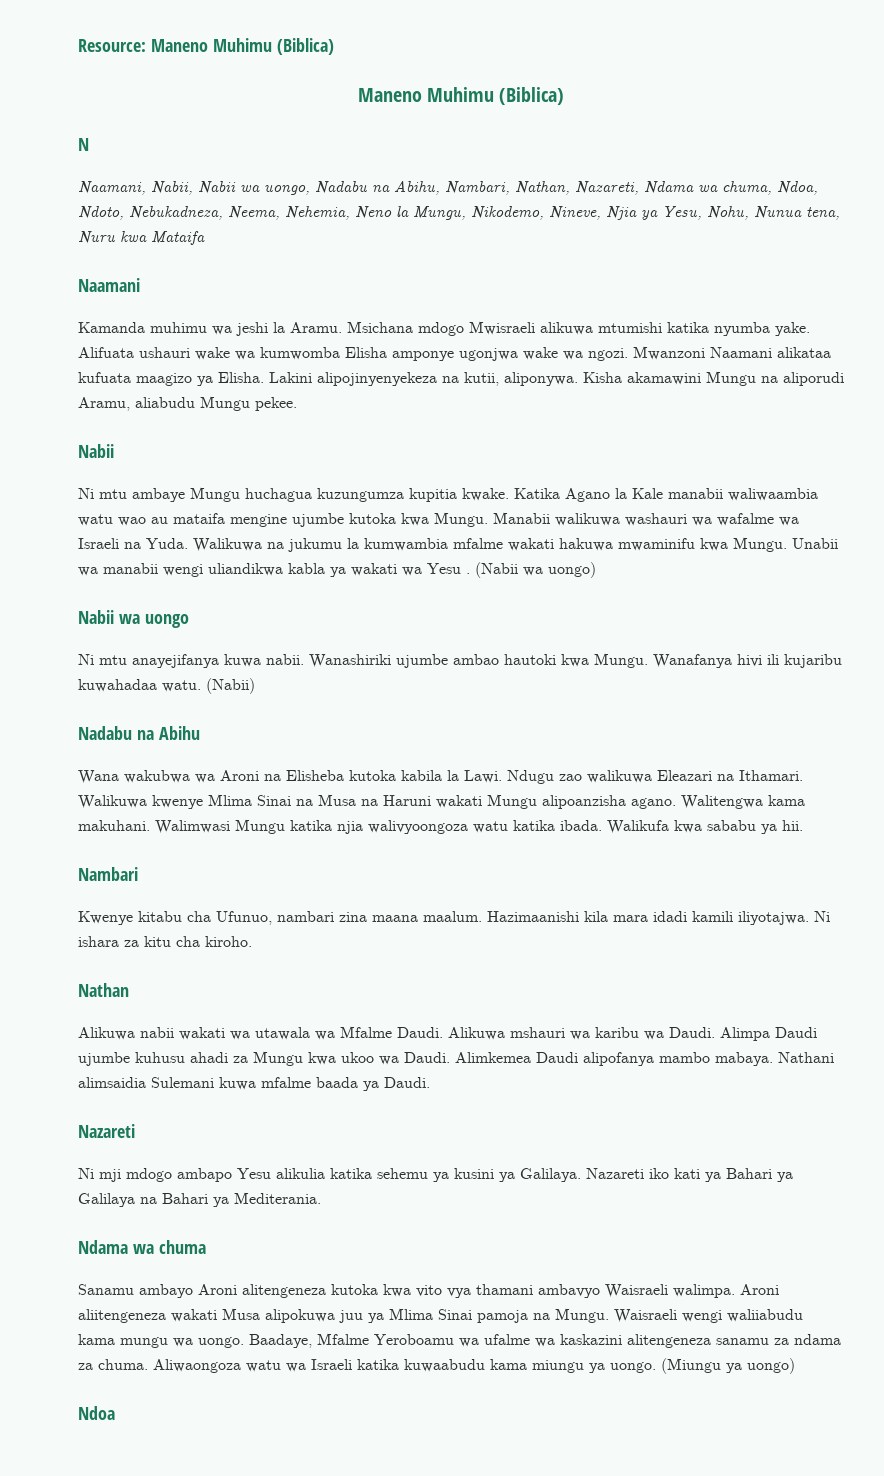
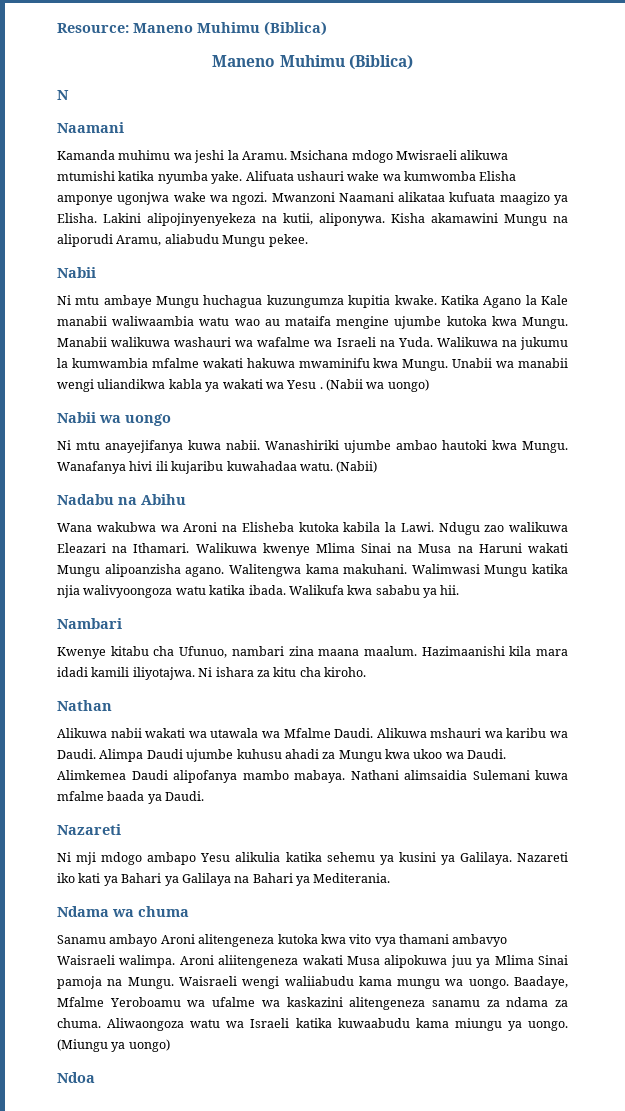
- Naamani, Nabii, Nabii wa uongo, Nadabu na Abihu, Nambari, Nathan, Nazareti, Ndama wa chuma, Ndoa, Ndoto, Nebukadneza, Neema, Nehemia, Neno la Mungu, Nikodemo, Nineve, Njia ya Yesu, Nohu, Nunua tena, Nuru kwa Mataifa

